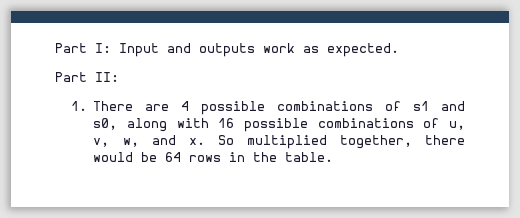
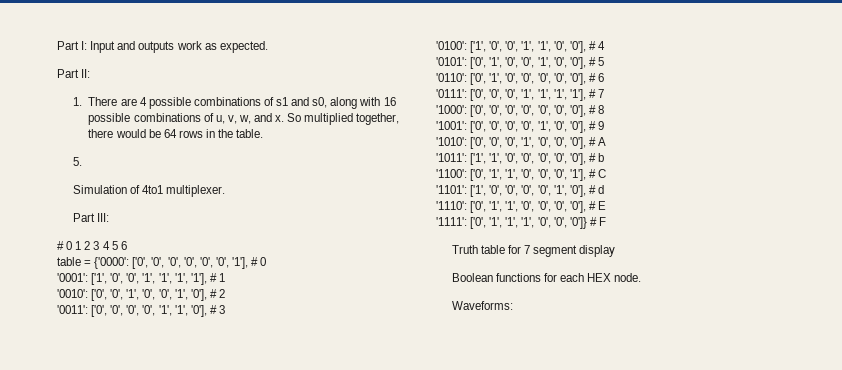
+ 5.
+ Simulation of 4to1 multiplexer.
+ Part III:
+ # 0 1 2 3 4 5 6
+ table = {'0000': ['0', '0', '0', '0', '0', '0', '1'], # 0
+ '0001': ['1', '0', '0', '1', '1', '1', '1'], # 1
+ '0010': ['0', '0', '1', '0', '0', '1', '0'], # 2
+ '0011': ['0', '0', '0', '0', '1', '1', '0'], # 3
+ '0100': ['1', '0', '0', '1', '1', '0', '0'], # 4
+ '0101': ['0', '1', '0', '0', '1', '0', '0'], # 5
+ '0110': ['0', '1', '0', '0', '0', '0', '0'], # 6
+ '0111': ['0', '0', '0', '1', '1', '1', '1'], # 7
+ '1000': ['0', '0', '0', '0', '0', '0', '0'], # 8
+ '1001': ['0', '0', '0', '0', '1', '0', '0'], # 9
+ '1010': ['0', '0', '0', '1', '0', '0', '0'], # A
+ '1011': ['1', '1', '0', '0', '0', '0', '0'], # b
+ '1100': ['0', '1', '1', '0', '0', '0', '1'], # C
+ '1101': ['1', '0', '0', '0', '0', '1', '0'], # d
+ '1110': ['0', '1', '1', '0', '0', '0', '0'], # E
+ '1111': ['0', '1', '1', '1', '0', '0', '0']} # F
+ Truth table for 7 segment display
+ Boolean functions for each HEX node.
+ Waveforms:

